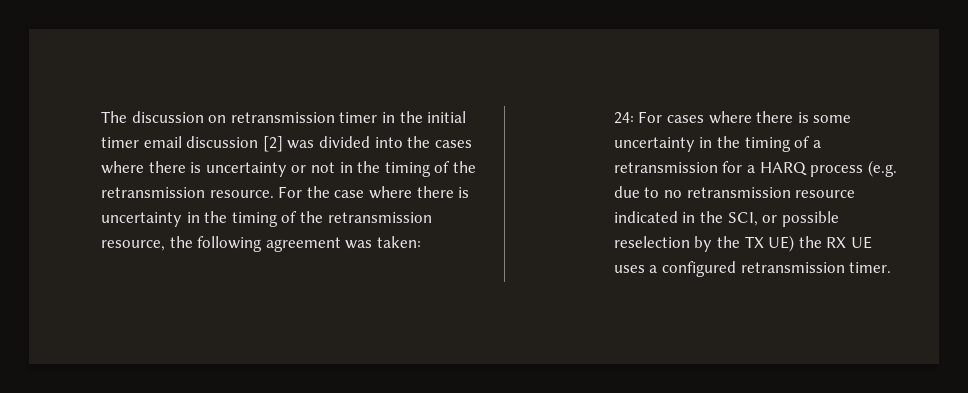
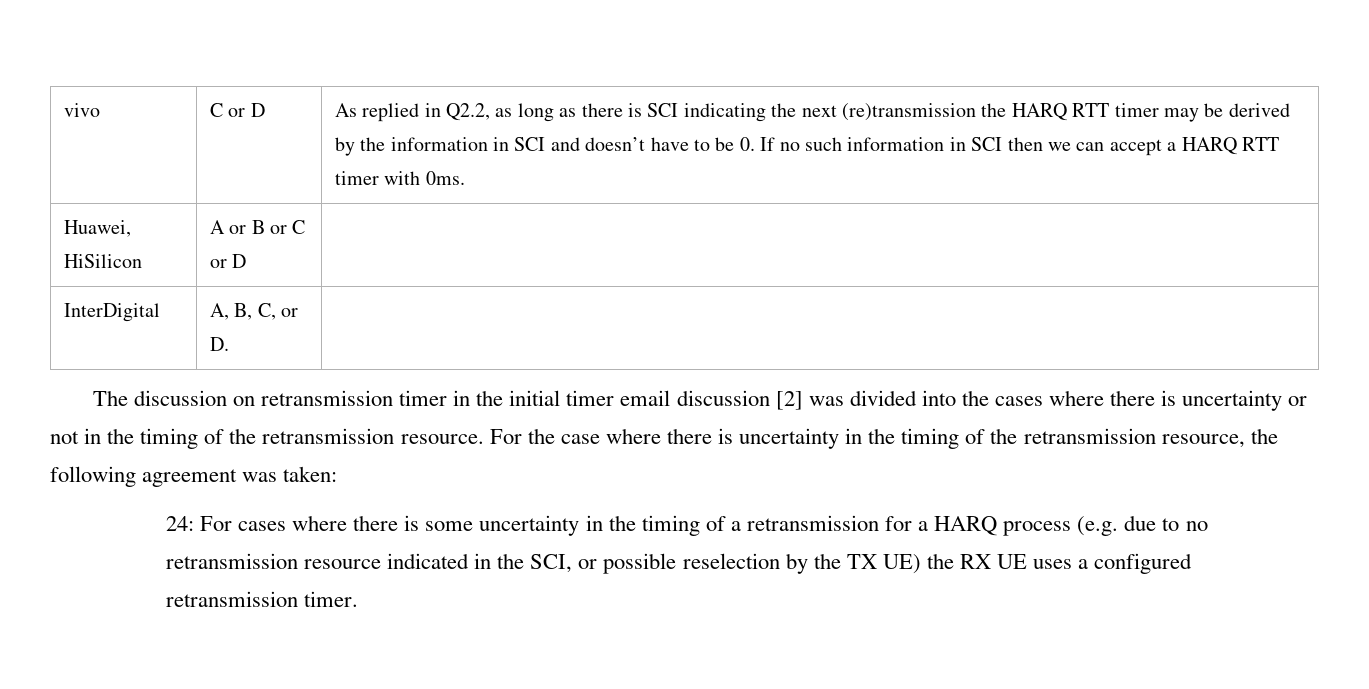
+ vivo | C or D | As replied in Q2.2, as long as there is SCI indicating the next (re)transmission the HARQ RTT timer may be derived by the information in SCI and doesn’t have to be 0. If no such information in SCI then we can accept a HARQ RTT timer with 0ms.
+ Huawei, HiSilicon | A or B or C or D |
+ InterDigital | A, B, C, or D. |

